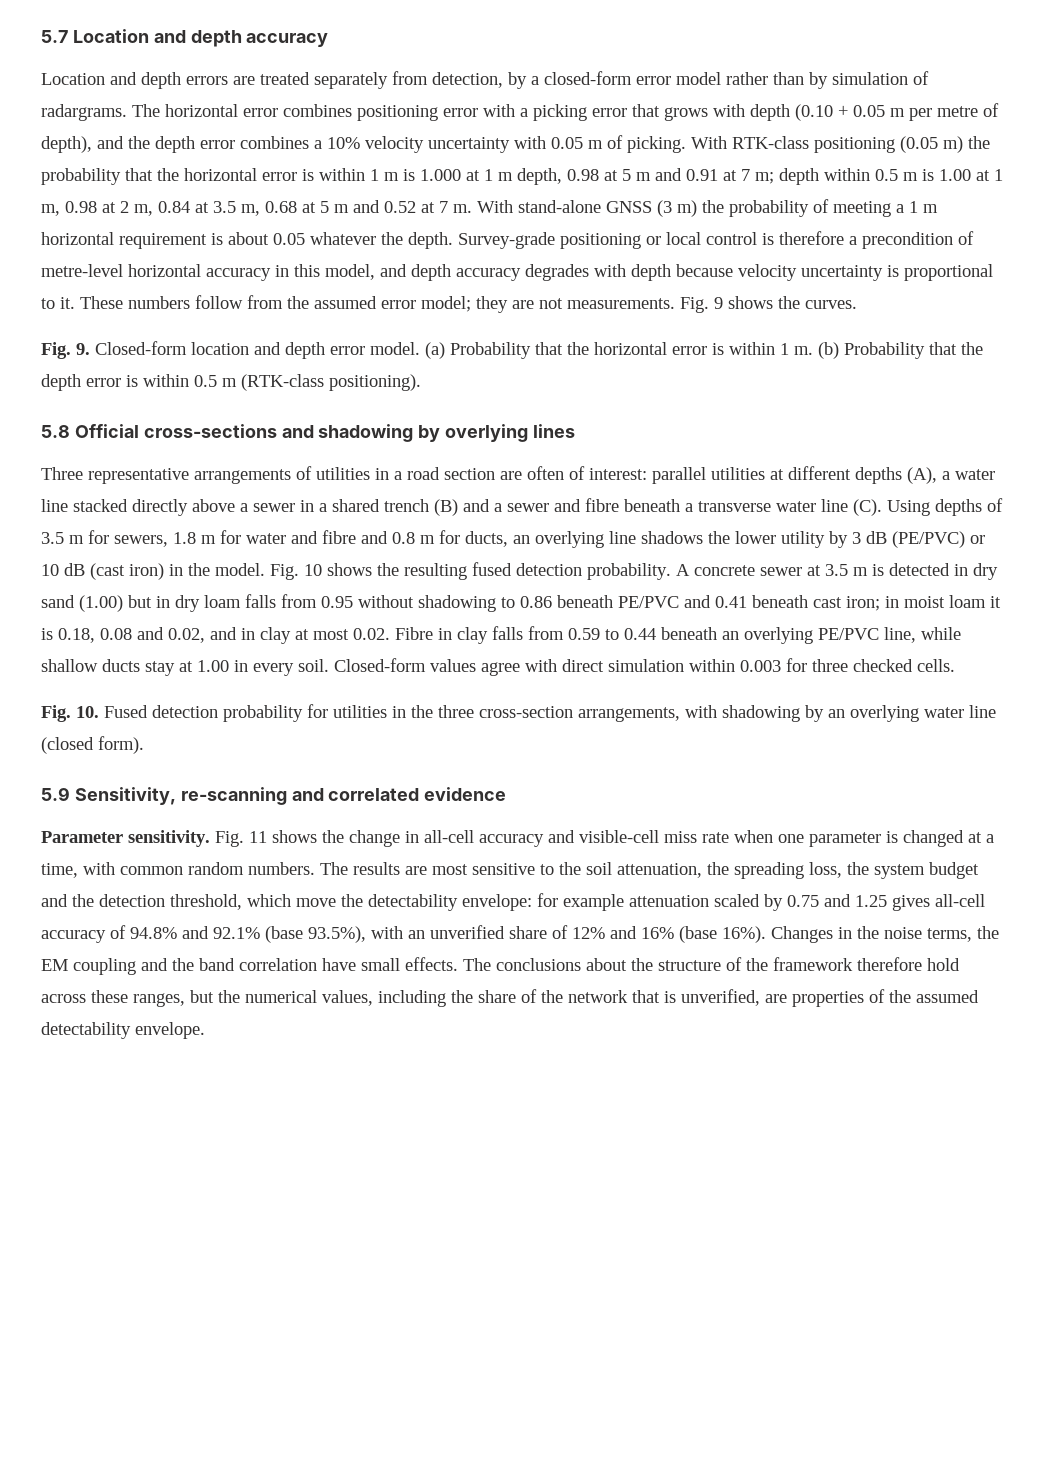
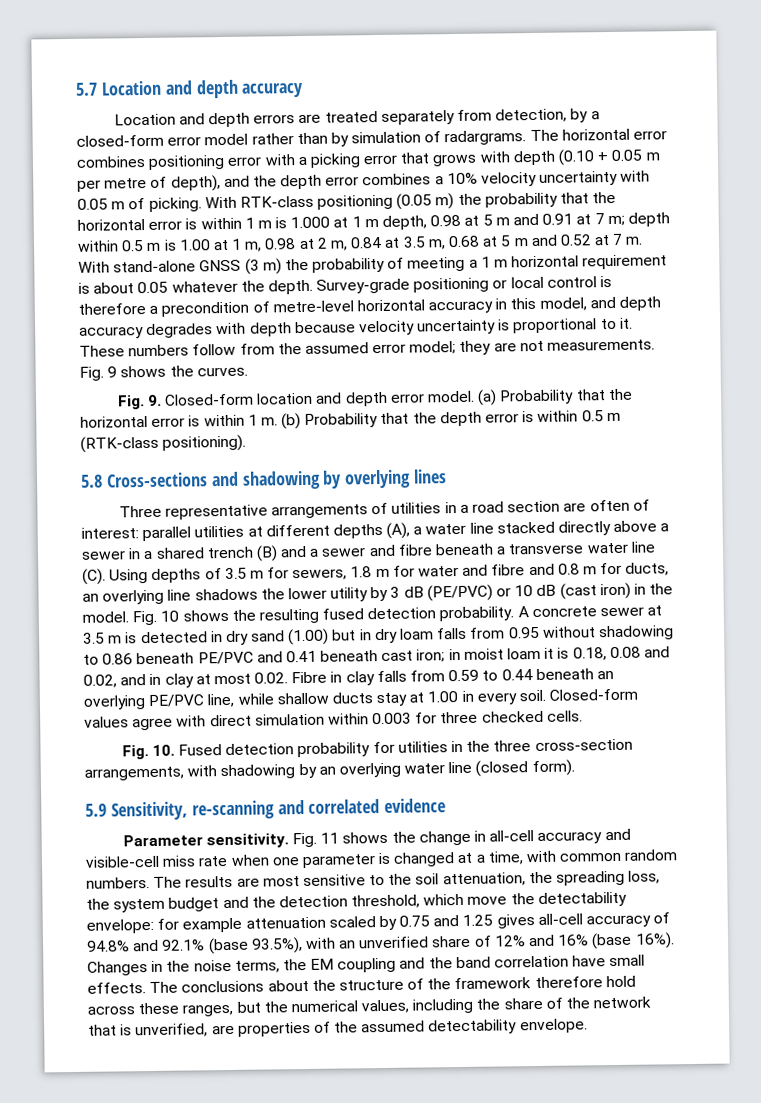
- 5.8 Official cross-sections and shadowing by overlying lines
+ 5.8 Cross-sections and shadowing by overlying lines

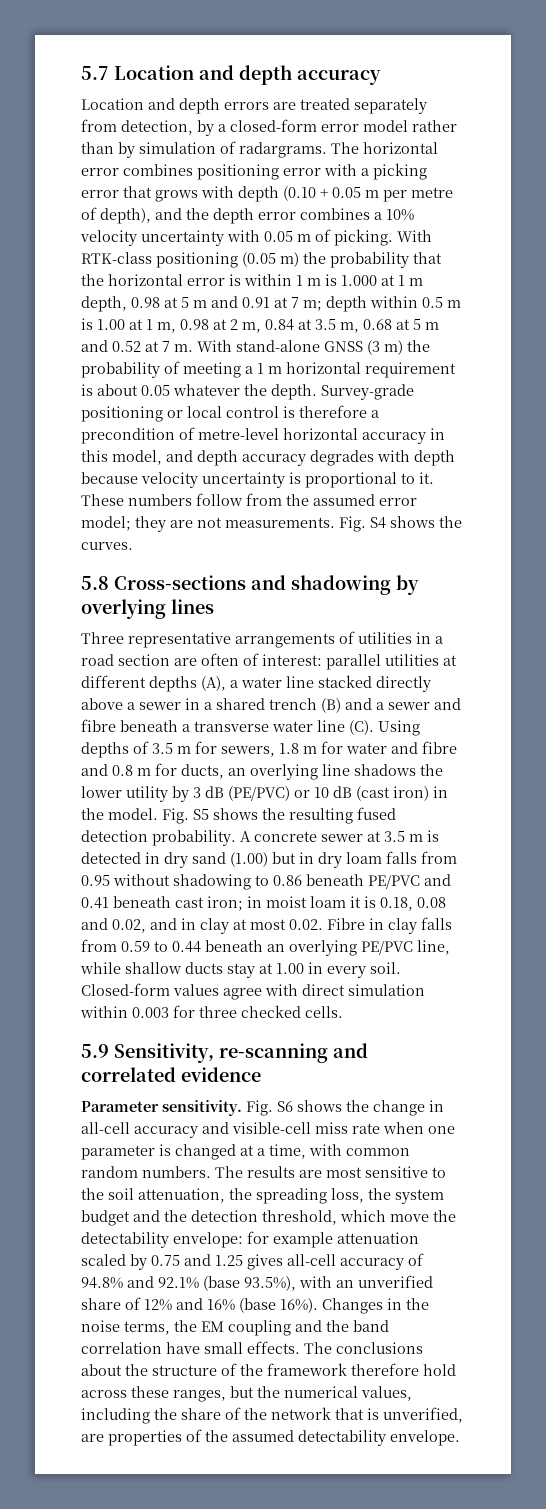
- Fig. 9 shows the curves.
+ Fig. S4 shows the curves.
- Fig. 9. Closed-form location and depth error model. (a) Probability that the horizontal error is within 1 m. (b) Probability that the depth error is within 0.5 m (RTK-class positioning).
- Fig. 10 shows the resulting fused detection probability.
+ Fig. S5 shows the resulting fused detection probability.
- Fig. 10. Fused detection probability for utilities in the three cross-section arrangements, with shadowing by an overlying water line (closed form).
- Fig. 11 shows the change in all-cell accuracy and visible-cell miss rate when one parameter is changed at a time, with common random numbers.
+ Fig. S6 shows the change in all-cell accuracy and visible-cell miss rate when one parameter is changed at a time, with common random numbers.

